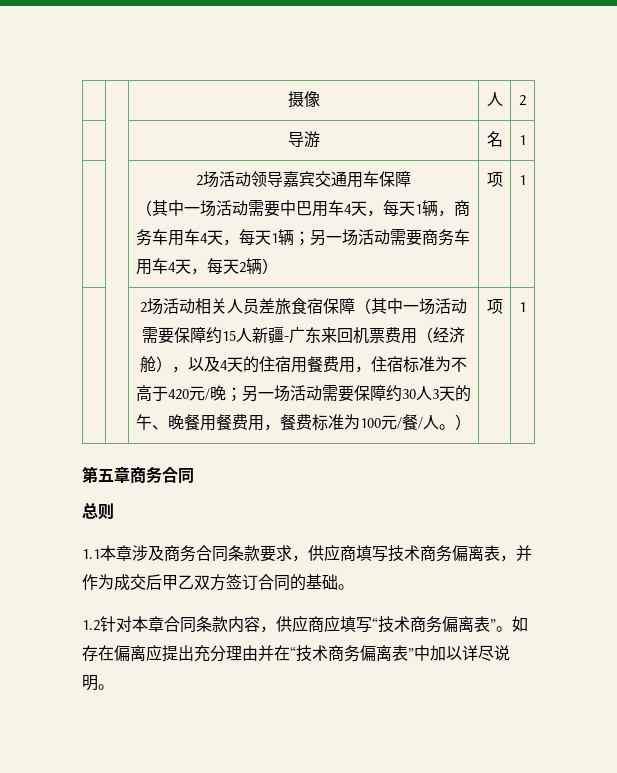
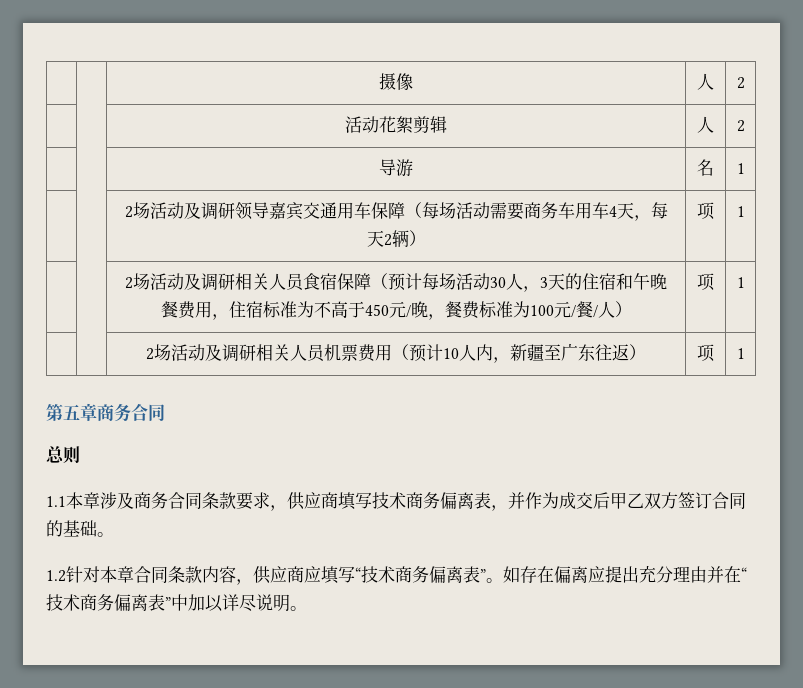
+ | | 活动花絮剪辑 | 人 | 2
- | | 2场活动领导嘉宾交通用车保障
- （其中一场活动需要中巴用车4天，每天1辆，商务车用车4天，每天1辆；另一场活动需要商务车用车4天，每天2辆） | 项 | 1
+ | | 2场活动及调研领导嘉宾交通用车保障（每场活动需要商务车用车4天，每天2辆） | 项 | 1
- 2场活动相关人员差旅食宿保障（其中一场活动需要保障约15人新疆-广东来回机票费用（经济舱），以及4天的住宿用餐费用，住宿标准为不高于420元/晚；另一场活动需要保障约30人3天的午、晚餐用餐费用，餐费标准为100元/餐/人。） | 项 | 1
+ 2场活动及调研相关人员食宿保障（预计每场活动30人，3天的住宿和午晚餐费用，住宿标准为不高于450元/晚，餐费标准为100元/餐/人） | 项 | 1
+ | | 2场活动及调研相关人员机票费用（预计10人内，新疆至广东往返） | 项 | 1

